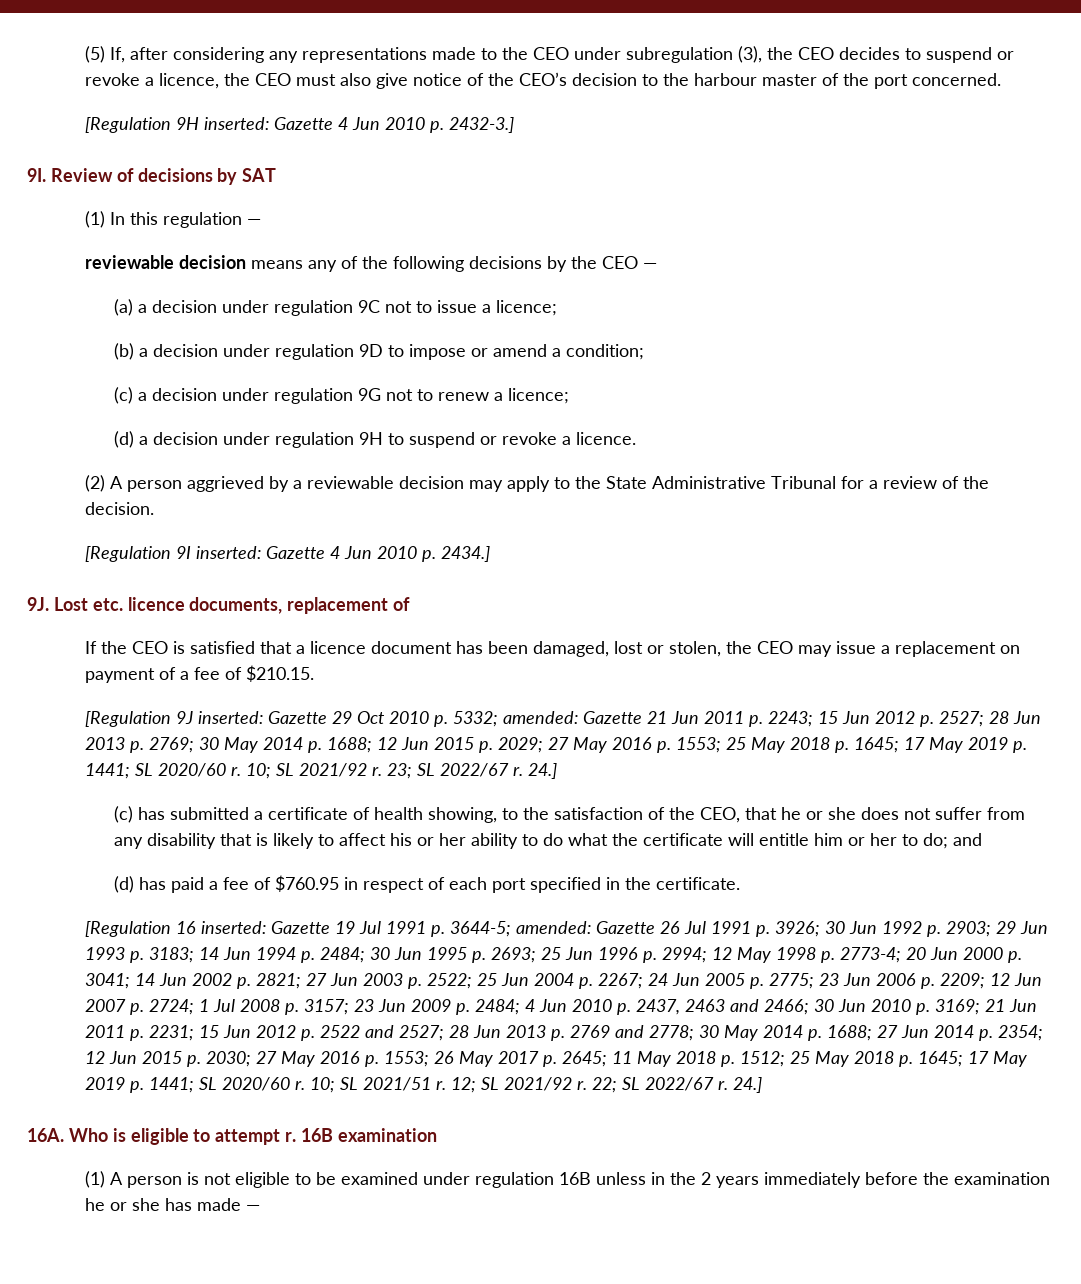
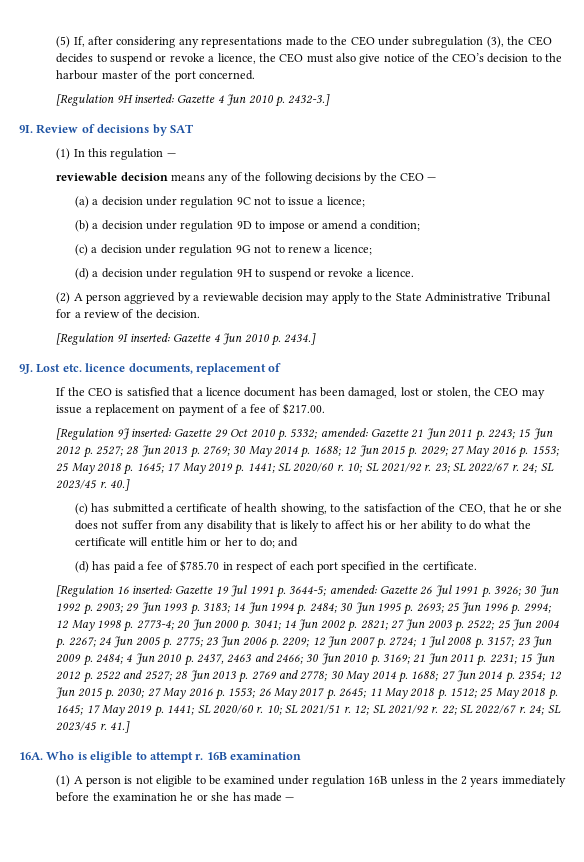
- If the CEO is satisfied that a licence document has been damaged, lost or stolen, the CEO may issue a replacement on payment of a fee of $210.15.
+ If the CEO is satisfied that a licence document has been damaged, lost or stolen, the CEO may issue a replacement on payment of a fee of $217.00.
- 23; SL 2022/67 r. 24.]
+ 23; SL 2022/67 r. 24; SL 2023/45 r. 40.]
- (d) has paid a fee of $760.95 in respect of each port specified in the certificate.
+ (d) has paid a fee of $785.70 in respect of each port specified in the certificate.
- 22; SL 2022/67 r. 24.]
+ 22; SL 2022/67 r. 24; SL 2023/45 r. 41.]

